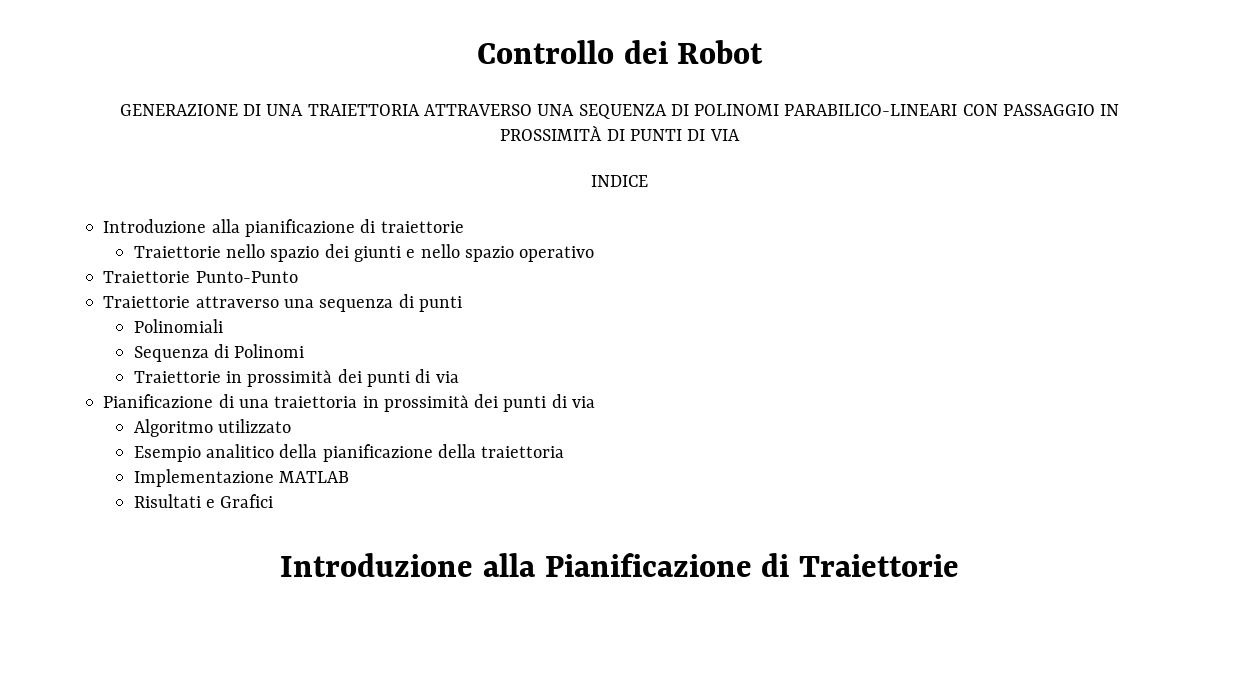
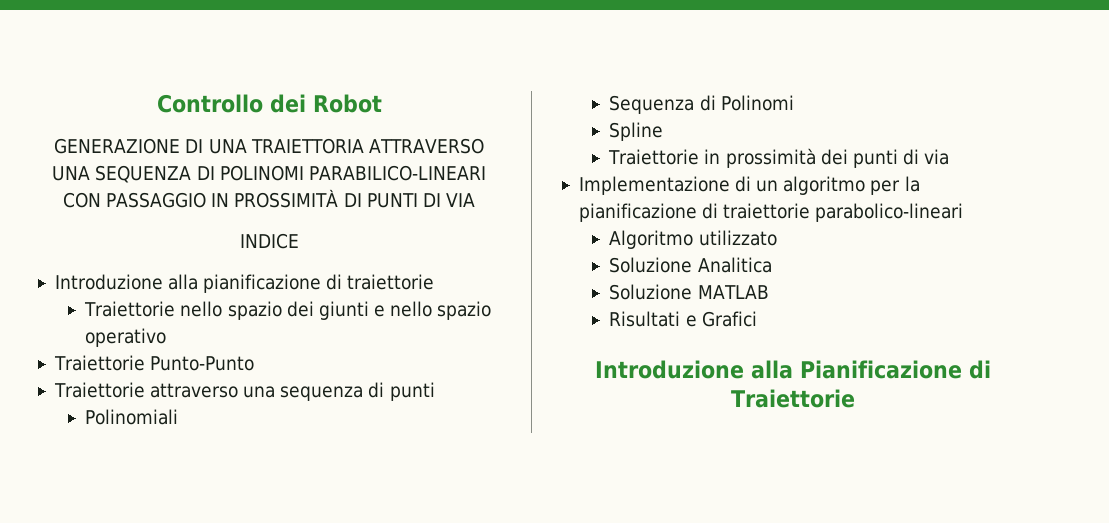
+ Spline
- Pianificazione di una traiettoria in prossimità dei punti di via
+ Implementazione di un algoritmo per la pianificazione di traiettorie parabolico-lineari
  Algoritmo utilizzato
- Esempio analitico della pianificazione della traiettoria
- Implementazione MATLAB
+ Soluzione Analitica
+ Soluzione MATLAB

